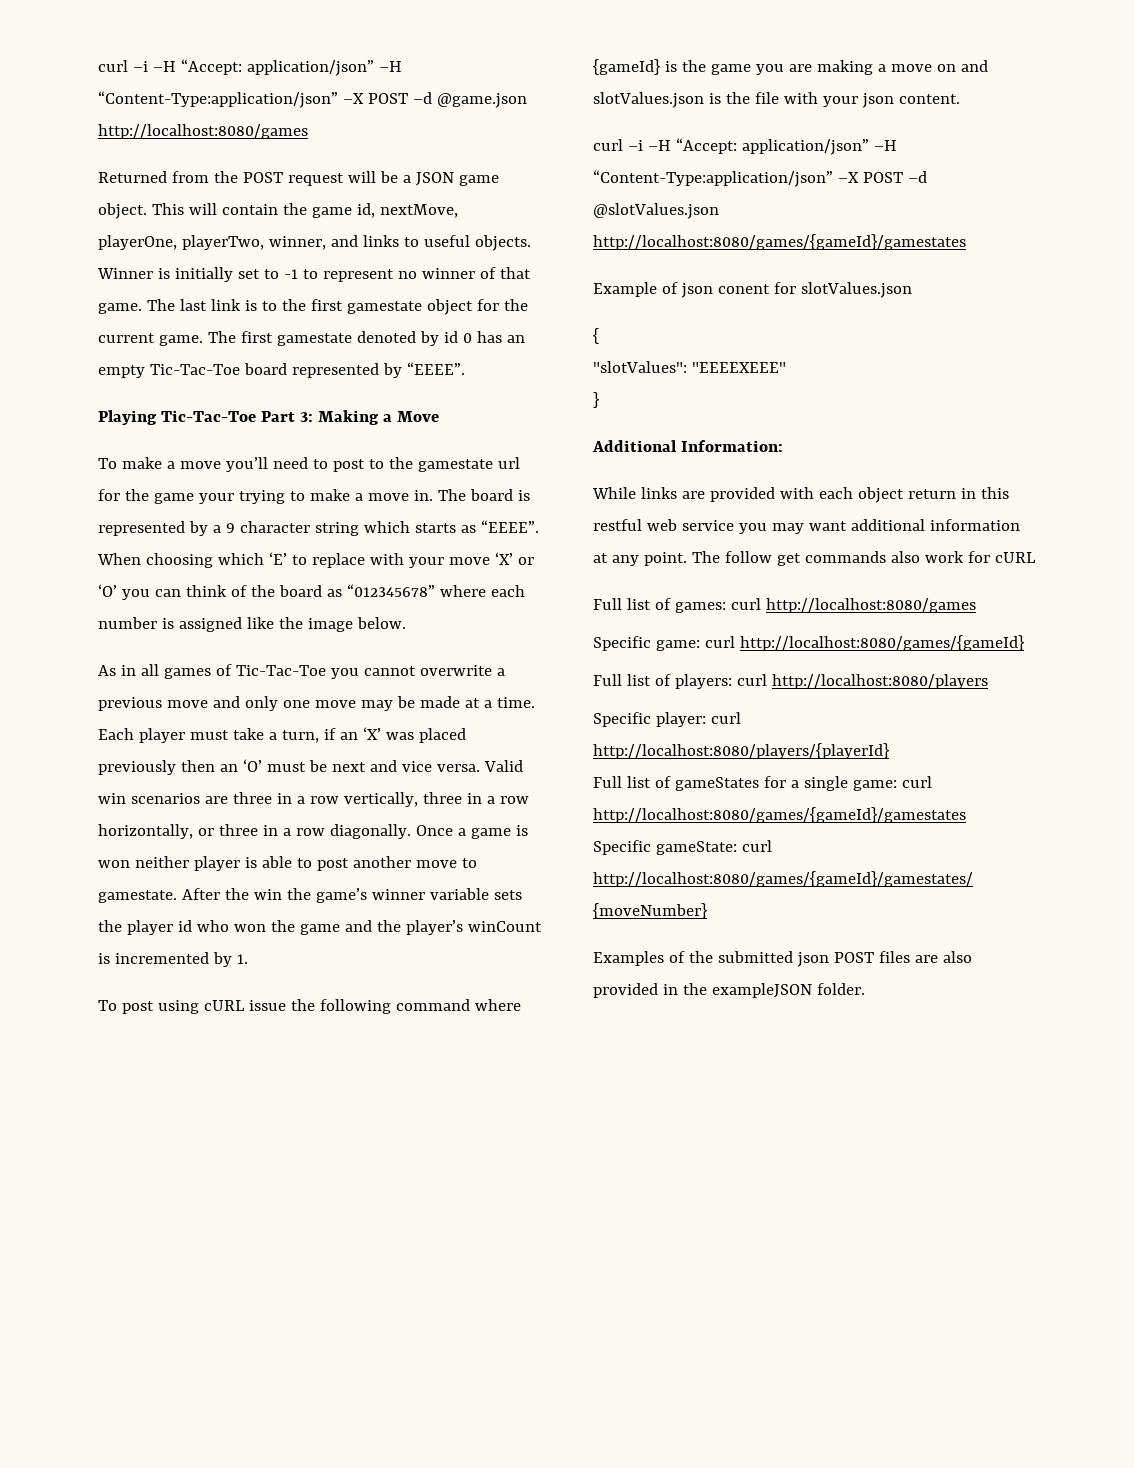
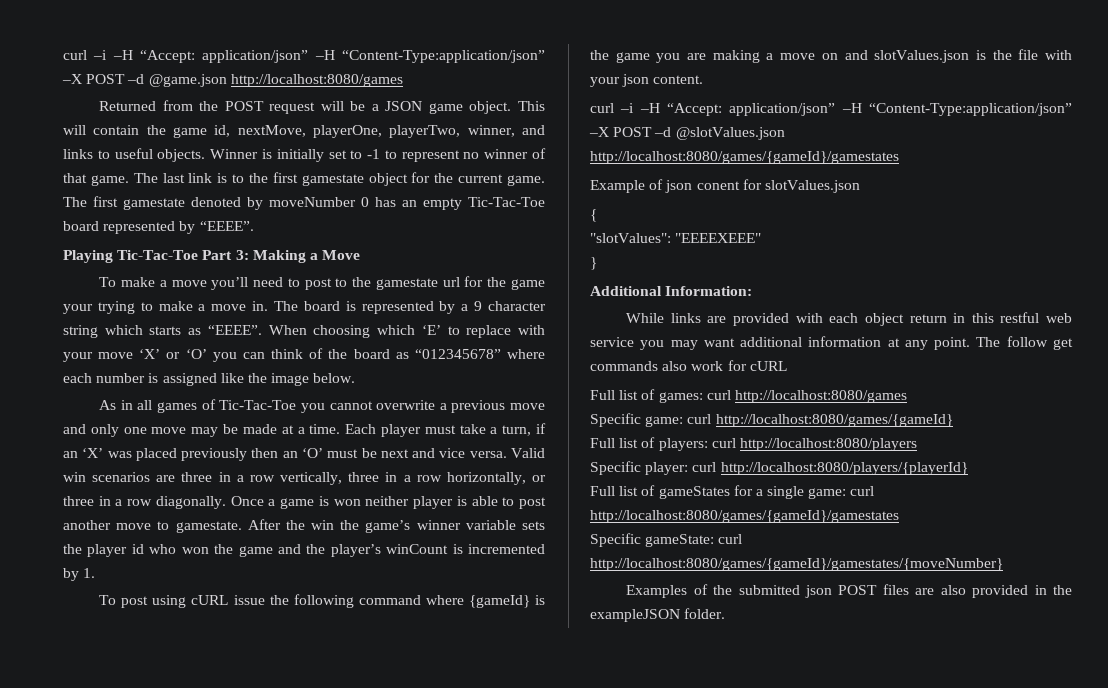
- The first gamestate denoted by id 0 has an empty Tic-Tac-Toe board represented by “EEEE”.
+ The first gamestate denoted by moveNumber 0 has an empty Tic-Tac-Toe board represented by “EEEE”.

